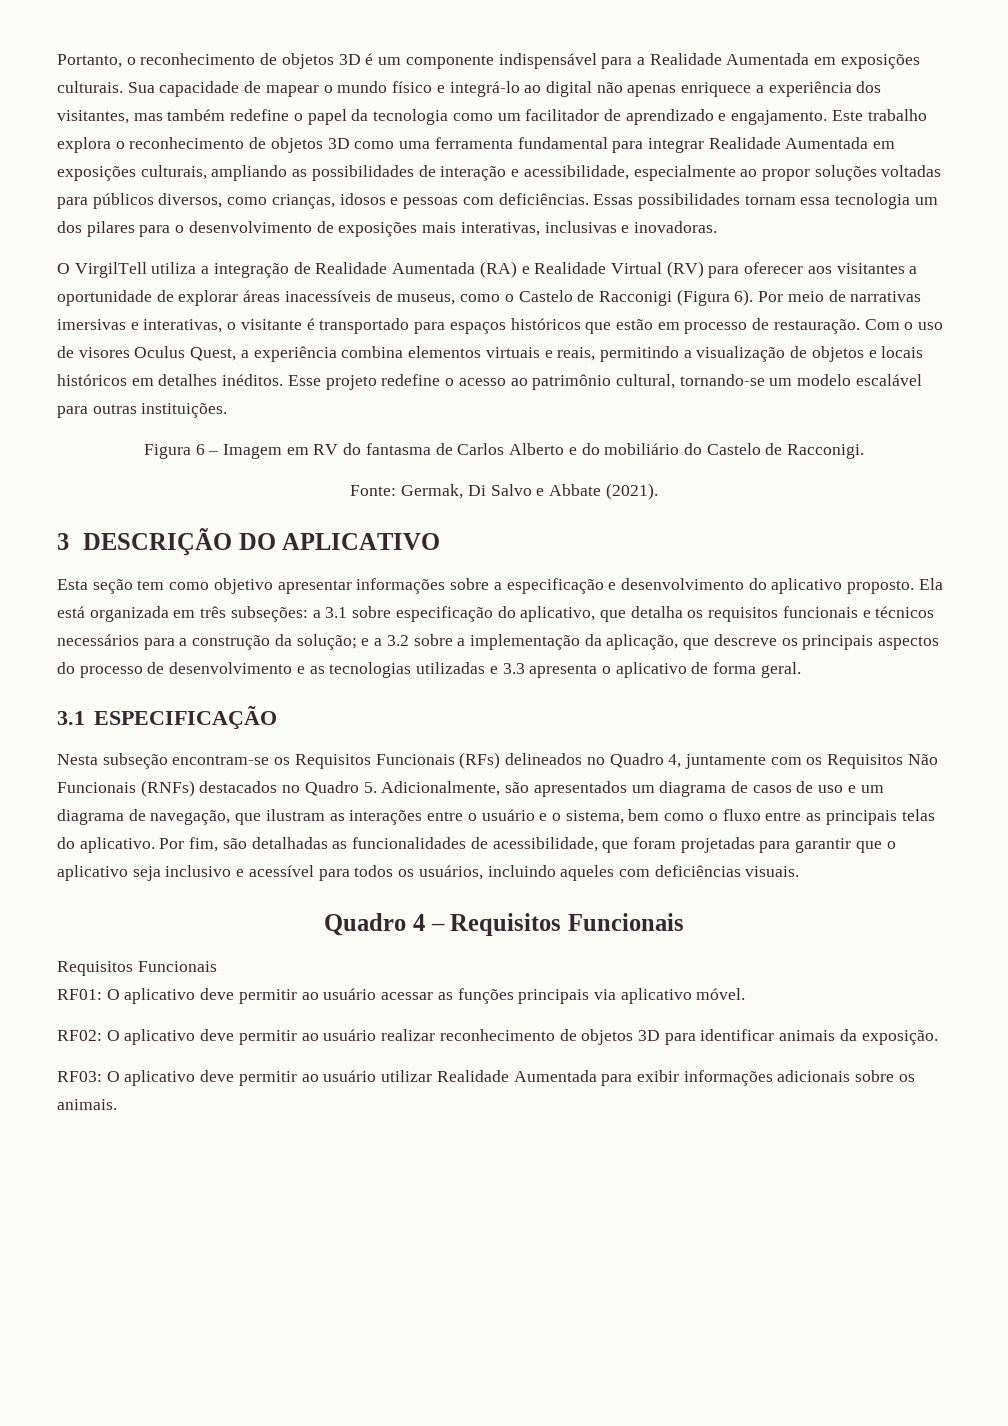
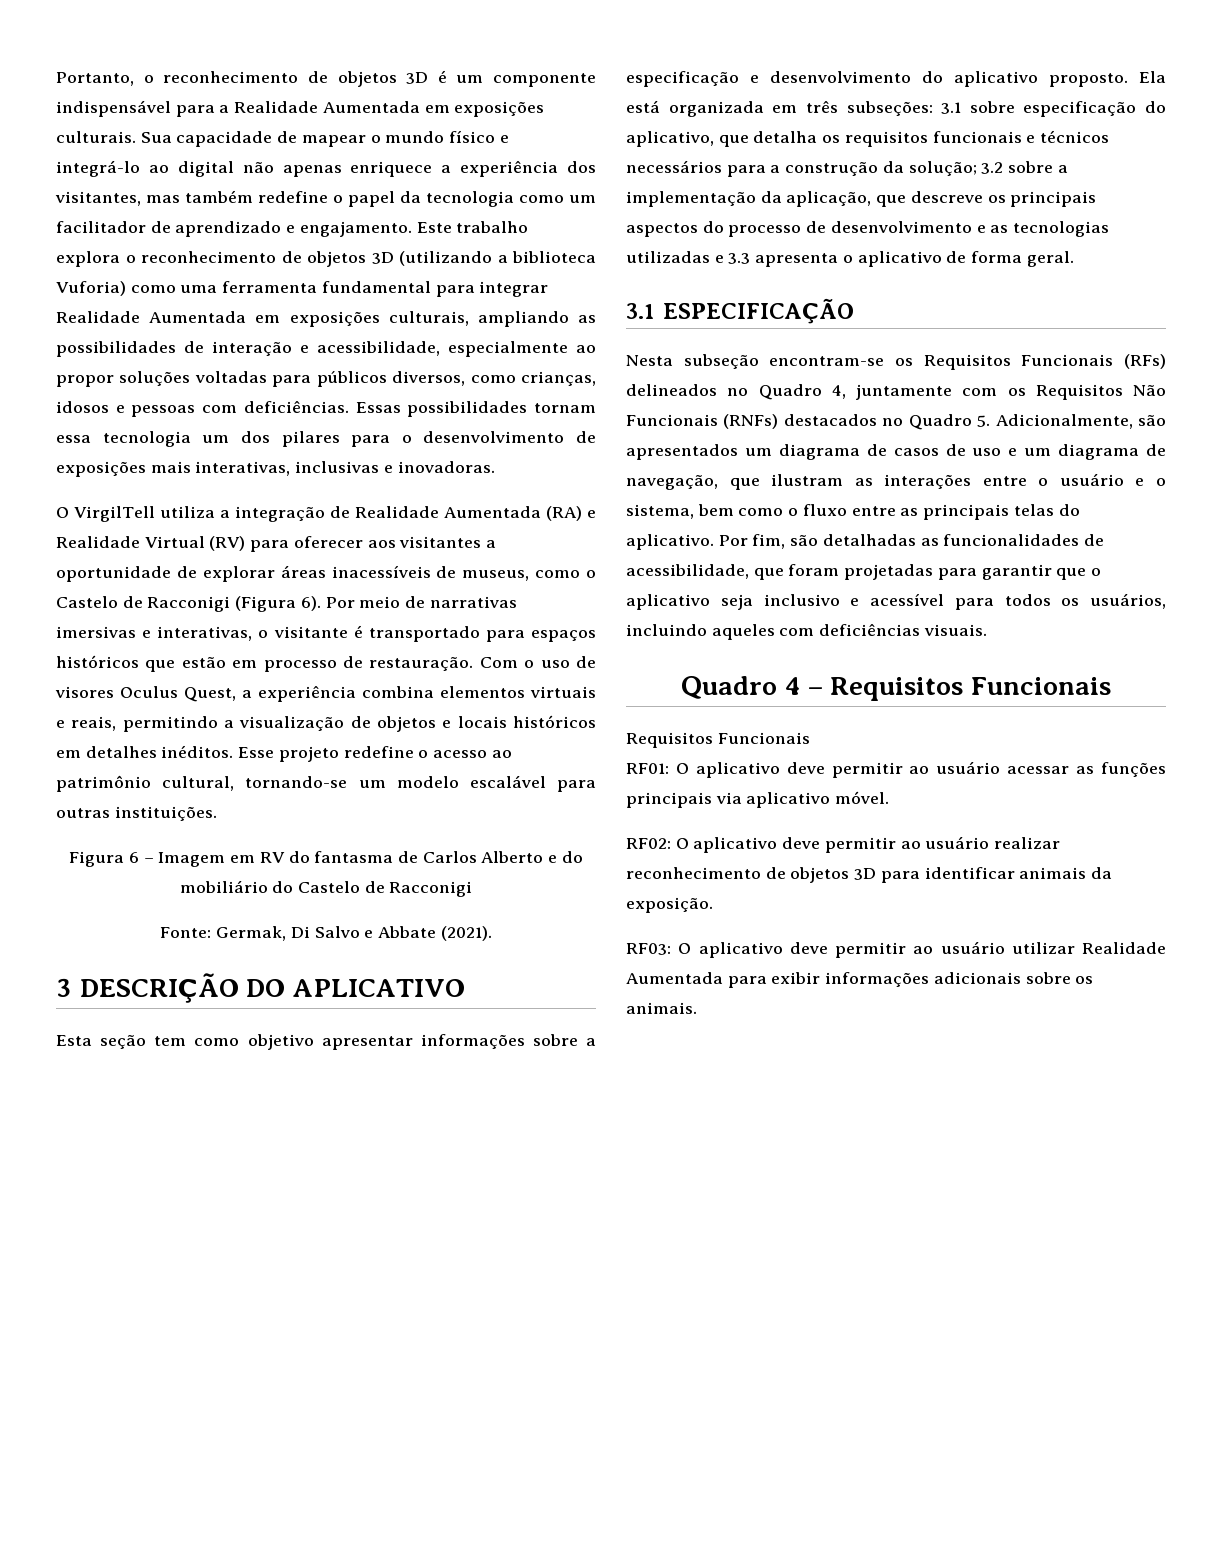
- Este trabalho explora o reconhecimento de objetos 3D como uma ferramenta fundamental para integrar Realidade Aumentada em exposições culturais, ampliando as possibilidades de interação e acessibilidade, especialmente ao propor soluções voltadas para públicos diversos, como crianças, idosos e pessoas com deficiências.
+ Este trabalho explora o reconhecimento de objetos 3D (utilizando a biblioteca Vuforia) como uma ferramenta fundamental para integrar Realidade Aumentada em exposições culturais, ampliando as possibilidades de interação e acessibilidade, especialmente ao propor soluções voltadas para públicos diversos, como crianças, idosos e pessoas com deficiências.
- Figura 6 – Imagem em RV do fantasma de Carlos Alberto e do mobiliário do Castelo de Racconigi.
+ Figura 6 – Imagem em RV do fantasma de Carlos Alberto e do mobiliário do Castelo de Racconigi
- Ela está organizada em três subseções: a 3.1 sobre especificação do aplicativo, que detalha os requisitos funcionais e técnicos necessários para a construção da solução; e a 3.2 sobre a implementação da aplicação, que descreve os principais aspectos do processo de desenvolvimento e as tecnologias utilizadas e 3.3 apresenta o aplicativo de forma geral.
+ Ela está organizada em três subseções: 3.1 sobre especificação do aplicativo, que detalha os requisitos funcionais e técnicos necessários para a construção da solução; 3.2 sobre a implementação da aplicação, que descreve os principais aspectos do processo de desenvolvimento e as tecnologias utilizadas e 3.3 apresenta o aplicativo de forma geral.

